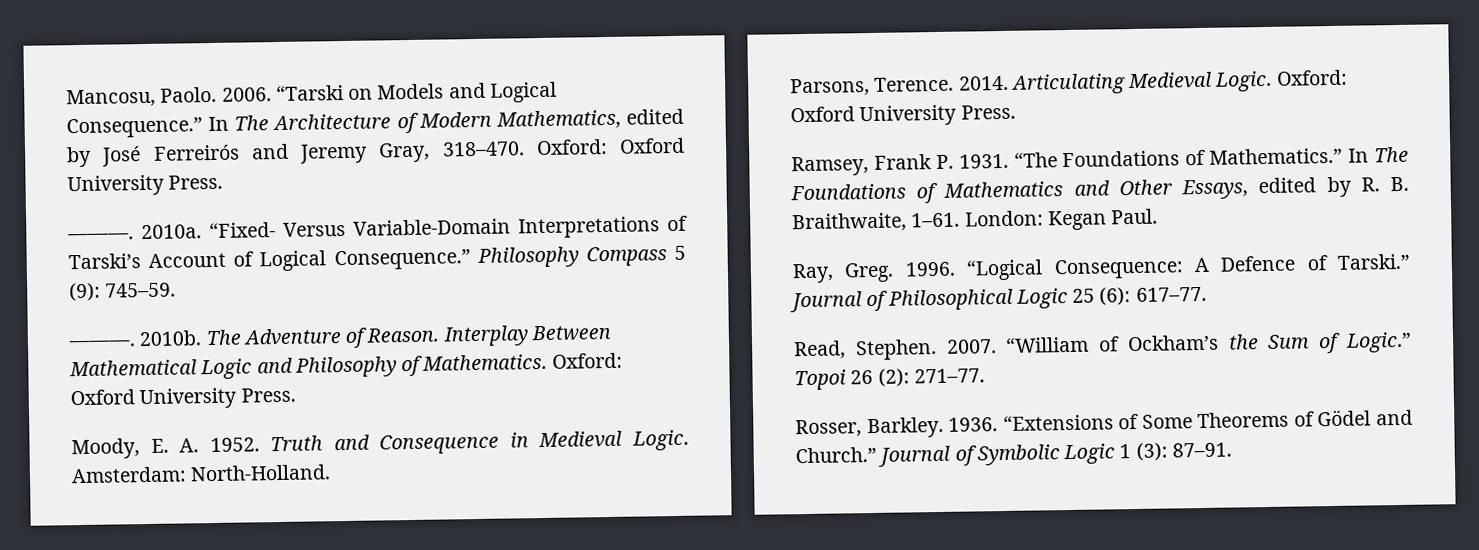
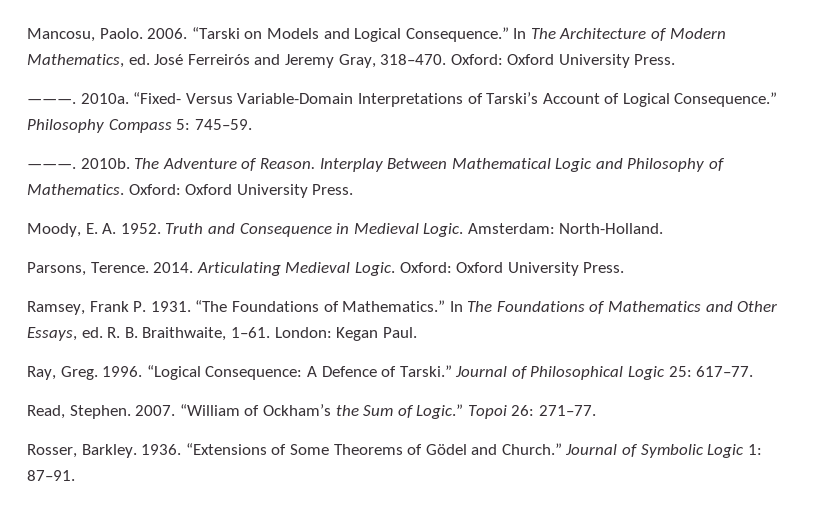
- In The Architecture of Modern Mathematics, edited by José Ferreirós and Jeremy Gray, 318–470.
+ In The Architecture of Modern Mathematics, ed. José Ferreirós and Jeremy Gray, 318–470.
- Philosophy Compass 5 (9): 745–59.
+ Philosophy Compass 5: 745–59.
- In The Foundations of Mathematics and Other Essays, edited by R. B. Braithwaite, 1–61.
+ In The Foundations of Mathematics and Other Essays, ed. R. B. Braithwaite, 1–61.
- Journal of Philosophical Logic 25 (6): 617–77.
+ Journal of Philosophical Logic 25: 617–77.
- Topoi 26 (2): 271–77.
+ Topoi 26: 271–77.
- Journal of Symbolic Logic 1 (3): 87–91.
+ Journal of Symbolic Logic 1: 87–91.

